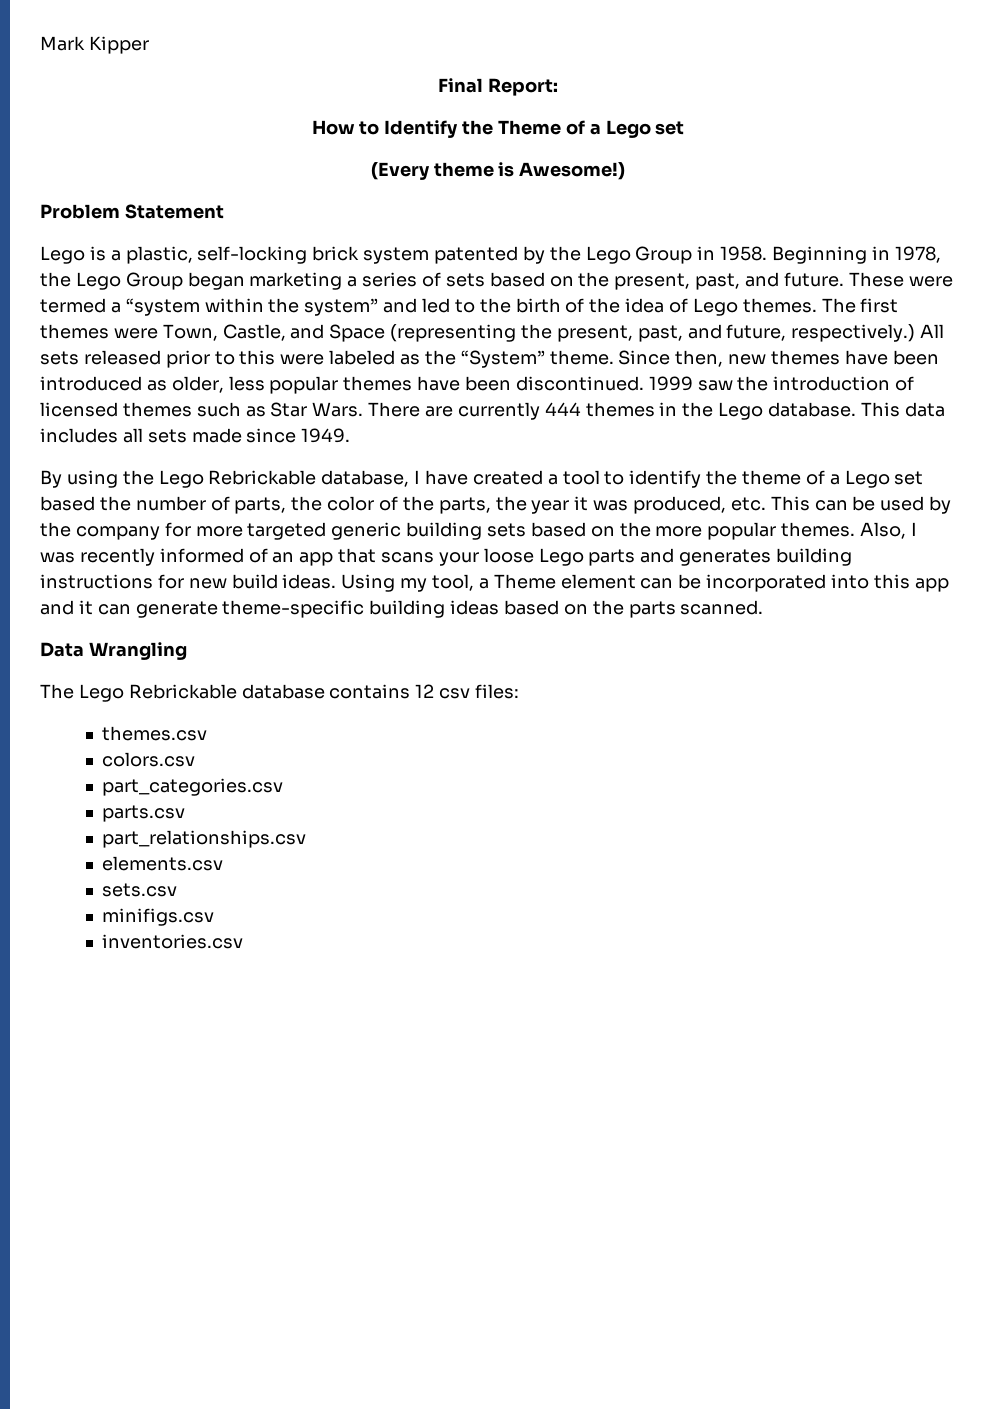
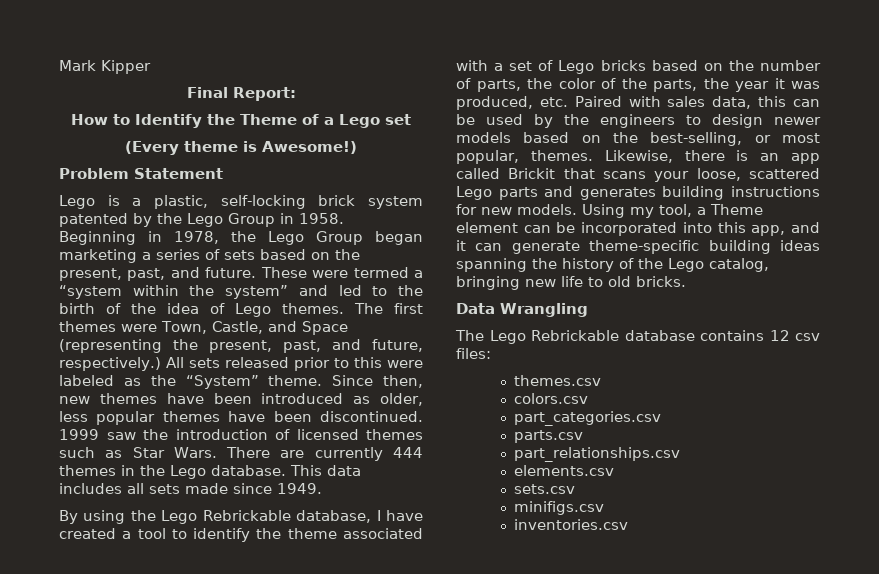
- By using the Lego Rebrickable database, I have created a tool to identify the theme of a Lego set based the number of parts, the color of the parts, the year it was produced, etc. This can be used by the company for more targeted generic building sets based on the more popular themes. Also, I was recently informed of an app that scans your loose Lego parts and generates building instructions for new build ideas.
+ By using the Lego Rebrickable database, I have created a tool to identify the theme associated with a set of Lego bricks based on the number of parts, the color of the parts, the year it was produced, etc. Paired with sales data, this can be used by the engineers to design newer models based on the best-selling, or most popular, themes. Likewise, there is an app called Brickit that scans your loose, scattered Lego parts and generates building instructions for new models.
- Using my tool, a Theme element can be incorporated into this app and it can generate theme-specific building ideas based on the parts scanned.
+ Using my tool, a Theme element can be incorporated into this app, and it can generate theme-specific building ideas spanning the history of the Lego catalog, bringing new life to old bricks.

